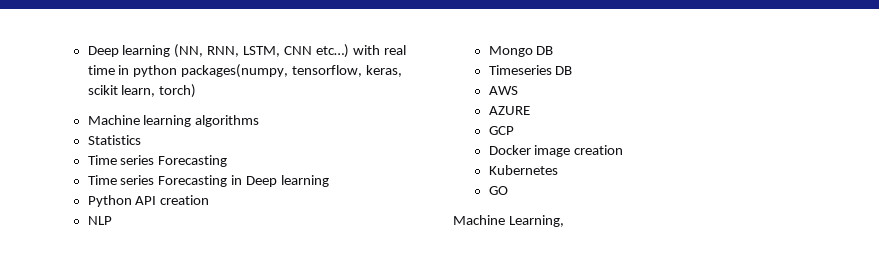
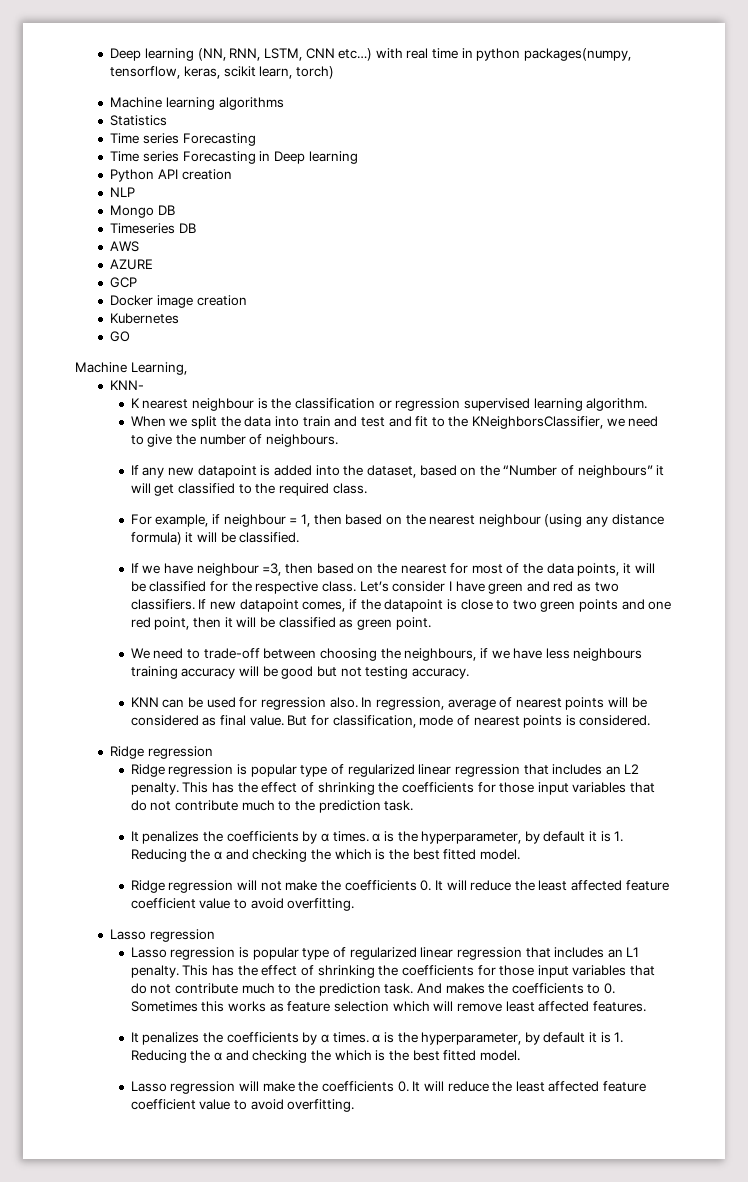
+ KNN-
+ K nearest neighbour is the classification or regression supervised learning algorithm.
+ When we split the data into train and test and fit to the KNeighborsClassifier, we need to give the number of neighbours.
+ If any new datapoint is added into the dataset, based on the “Number of neighbours” it will get classified to the required class.
+ For example, if neighbour = 1, then based on the nearest neighbour (using any distance formula) it will be classified.
+ If we have neighbour =3, then based on the nearest for most of the data points, it will be classified for the respective class. Let’s consider I have green and red as two classifiers. If new datapoint comes, if the datapoint is close to two green points and one red point, then it will be classified as green point.
+ We need to trade-off between choosing the neighbours, if we have less neighbours training accuracy will be good but not testing accuracy.
+ KNN can be used for regression also. In regression, average of nearest points will be considered as final value. But for classification, mode of nearest points is considered.
+ Ridge regression
+ Ridge regression is popular type of regularized linear regression that includes an L2 penalty. This has the effect of shrinking the coefficients for those input variables that do not contribute much to the prediction task.
+ It penalizes the coefficients by α times. α is the hyperparameter, by default it is 1. Reducing the α and checking the which is the best fitted model.
+ Ridge regression will not make the coefficients 0. It will reduce the least affected feature coefficient value to avoid overfitting.
+ Lasso regression
+ Lasso regression is popular type of regularized linear regression that includes an L1 penalty. This has the effect of shrinking the coefficients for those input variables that do not contribute much to the prediction task. And makes the coefficients to 0. Sometimes this works as feature selection which will remove least affected features.
+ It penalizes the coefficients by α times. α is the hyperparameter, by default it is 1. Reducing the α and checking the which is the best fitted model.
+ Lasso regression will make the coefficients 0. It will reduce the least affected feature coefficient value to avoid overfitting.

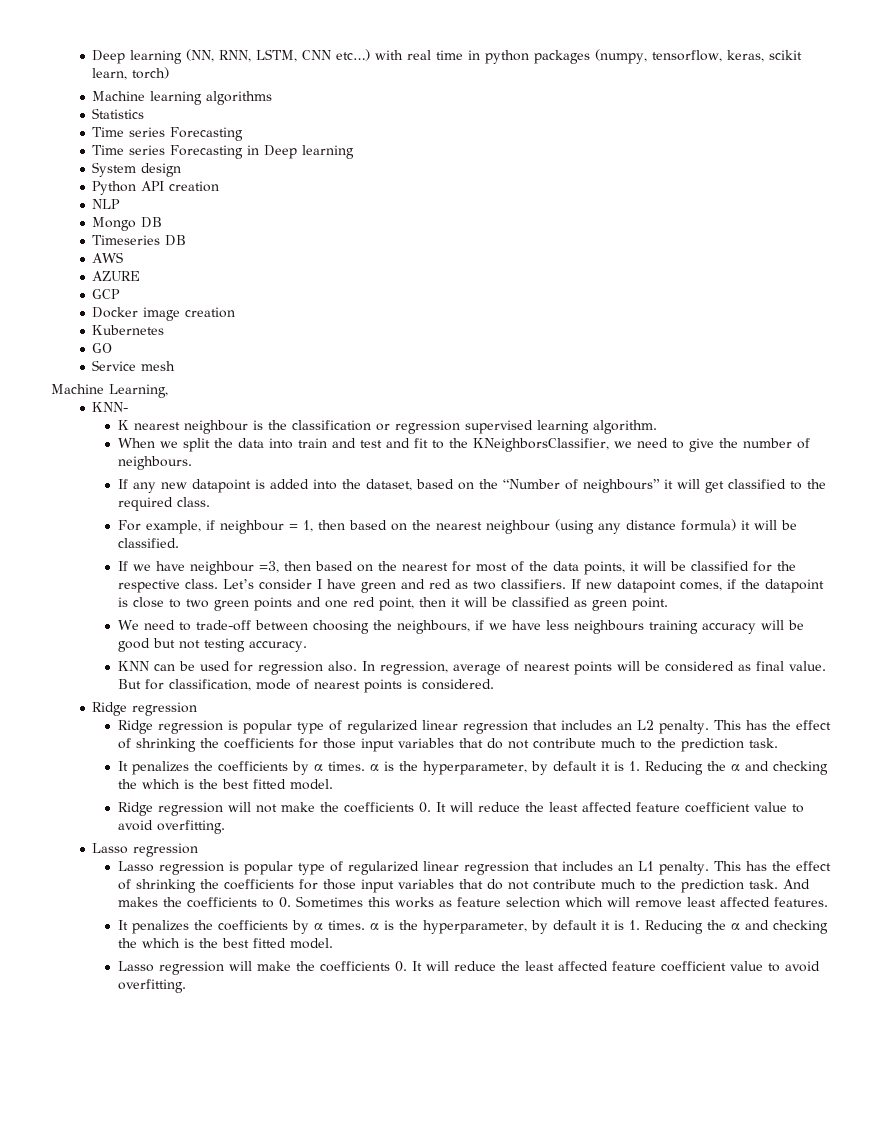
- Deep learning (NN, RNN, LSTM, CNN etc…) with real time in python packages(numpy, tensorflow, keras, scikit learn, torch)
+ Deep learning (NN, RNN, LSTM, CNN etc…) with real time in python packages (numpy, tensorflow, keras, scikit learn, torch)
+ System design
+ Service mesh

